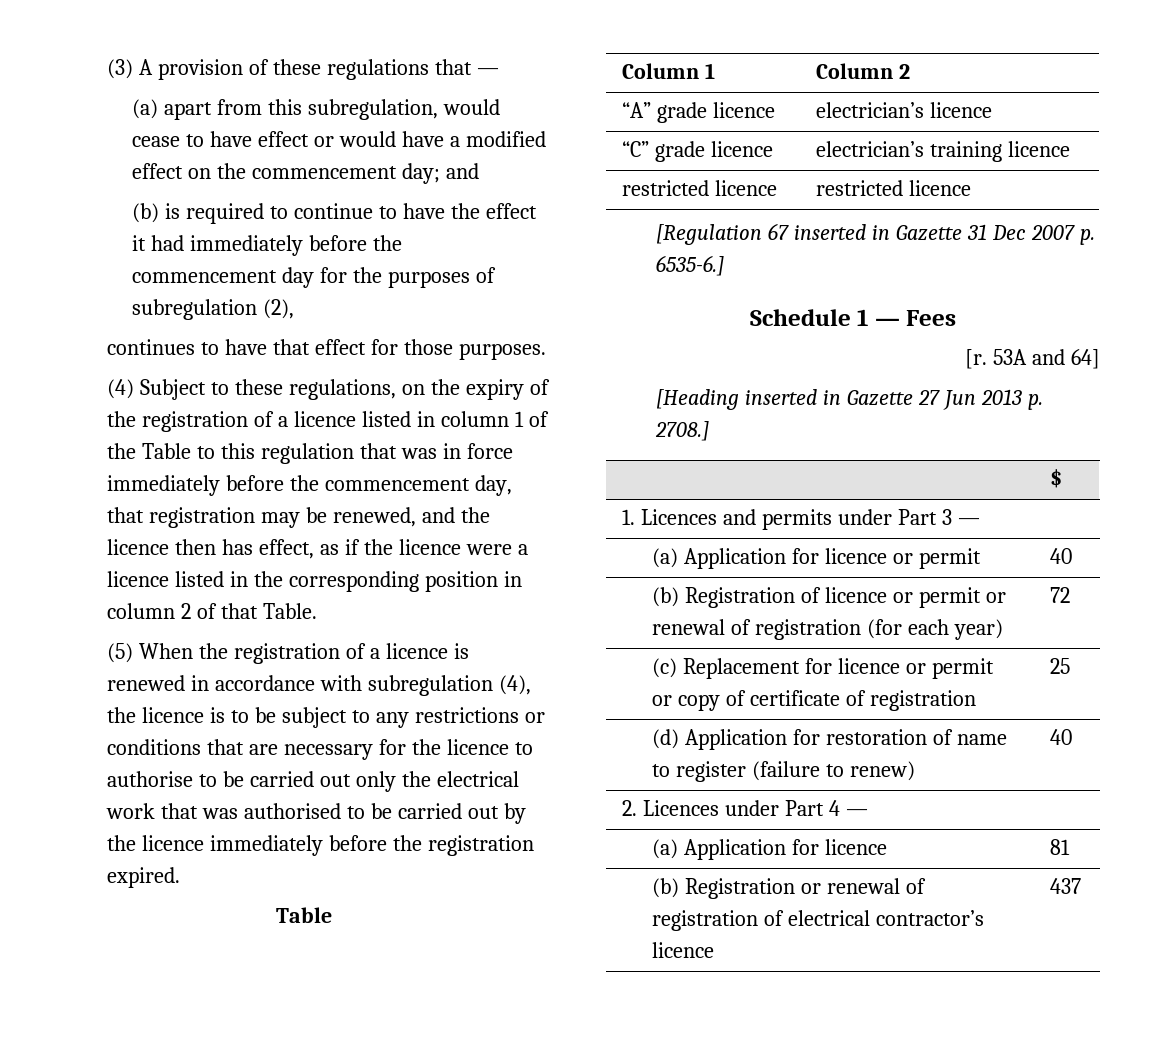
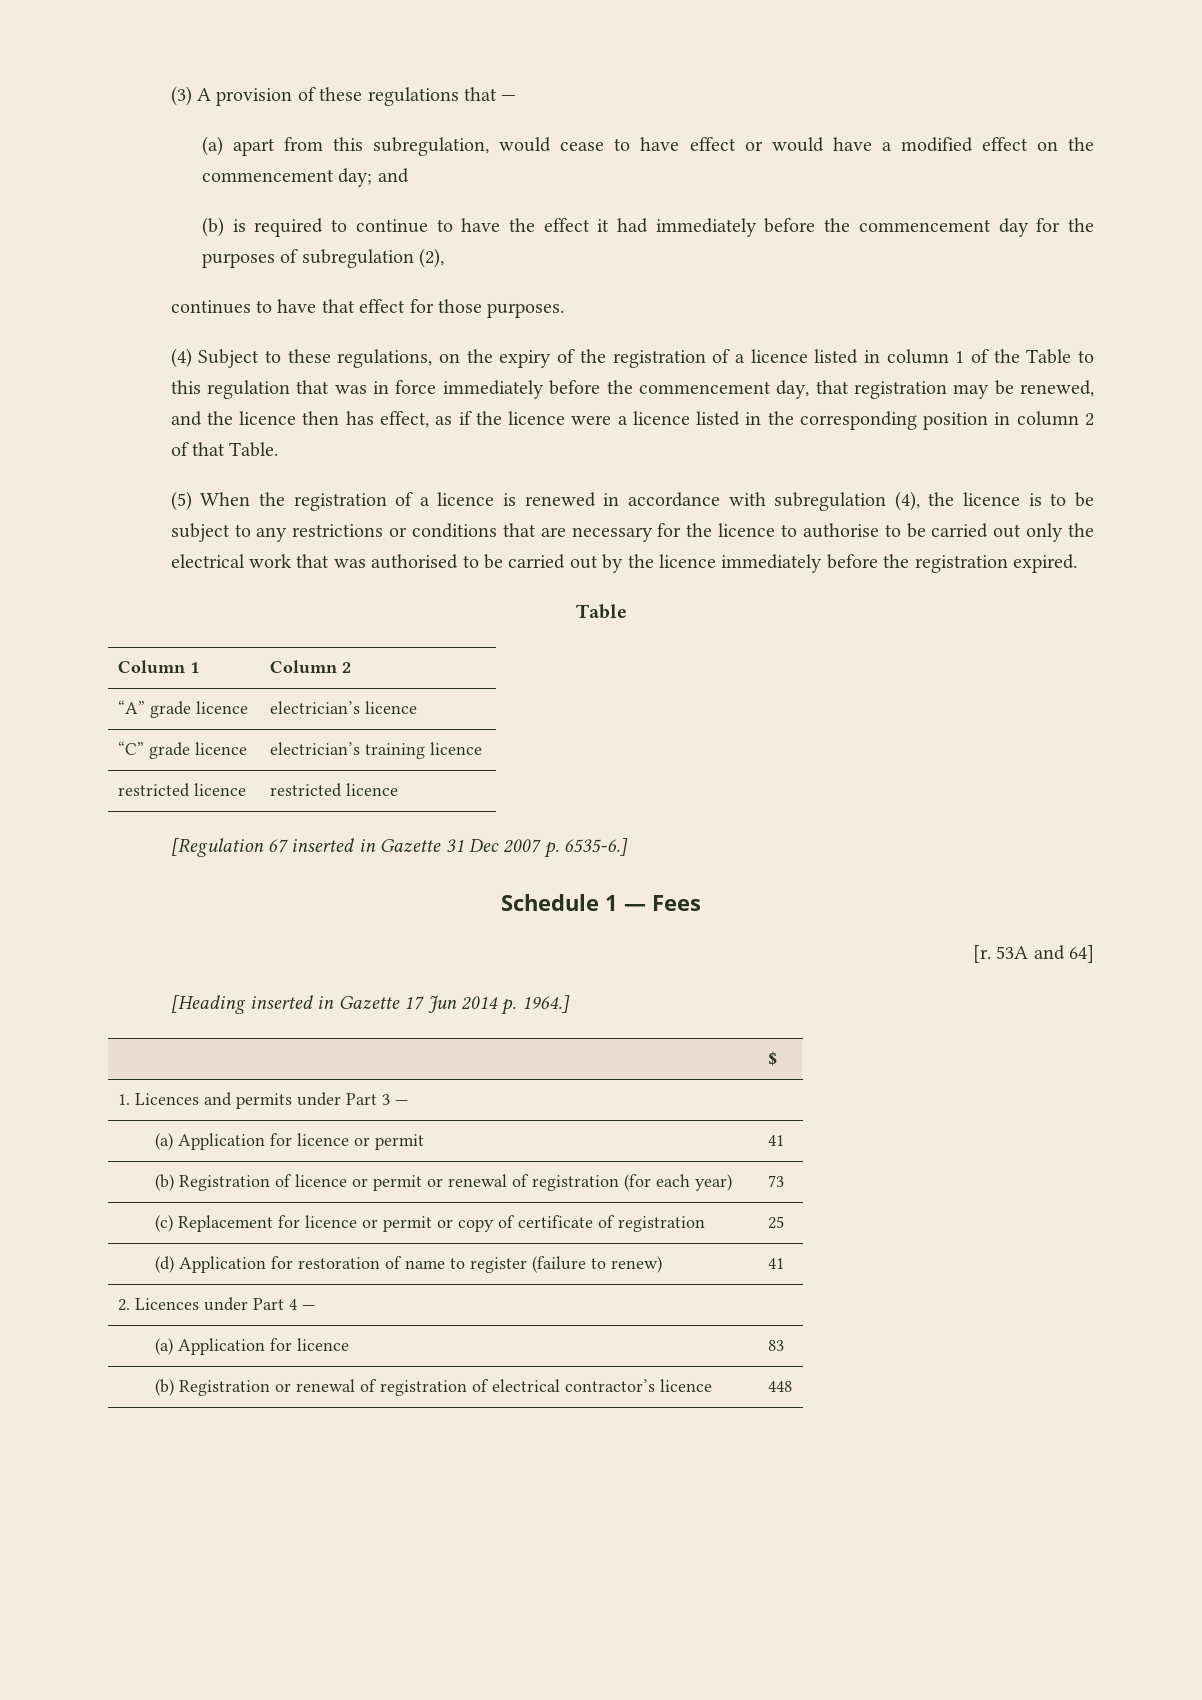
- [Heading inserted in Gazette 27 Jun 2013 p. 2708.]
+ [Heading inserted in Gazette 17 Jun 2014 p. 1964.]
- (a) Application for licence or permit | 40
+ (a) Application for licence or permit | 41
- (b) Registration of licence or permit or renewal of registration (for each year) | 72
+ (b) Registration of licence or permit or renewal of registration (for each year) | 73
- (d) Application for restoration of name to register (failure to renew) | 40
+ (d) Application for restoration of name to register (failure to renew) | 41
- (a) Application for licence | 81
+ (a) Application for licence | 83
- (b) Registration or renewal of registration of electrical contractor’s licence | 437
+ (b) Registration or renewal of registration of electrical contractor’s licence | 448

